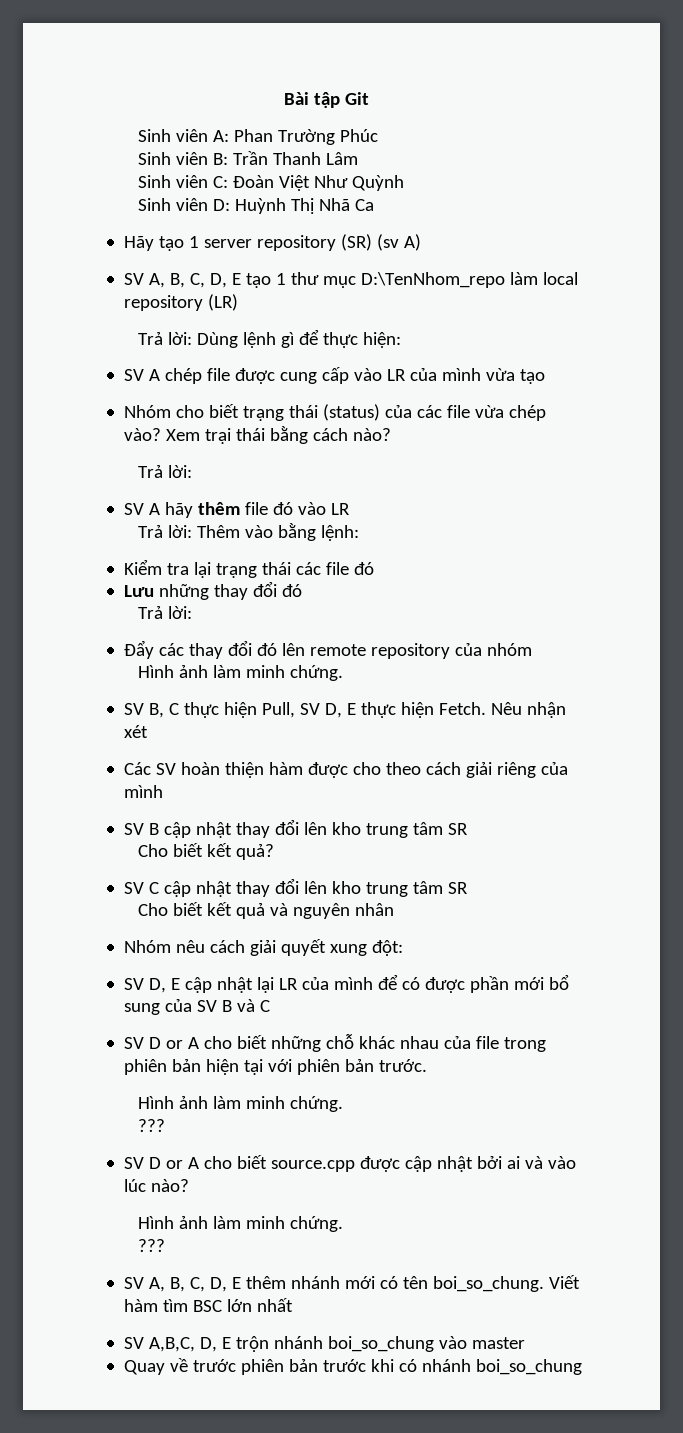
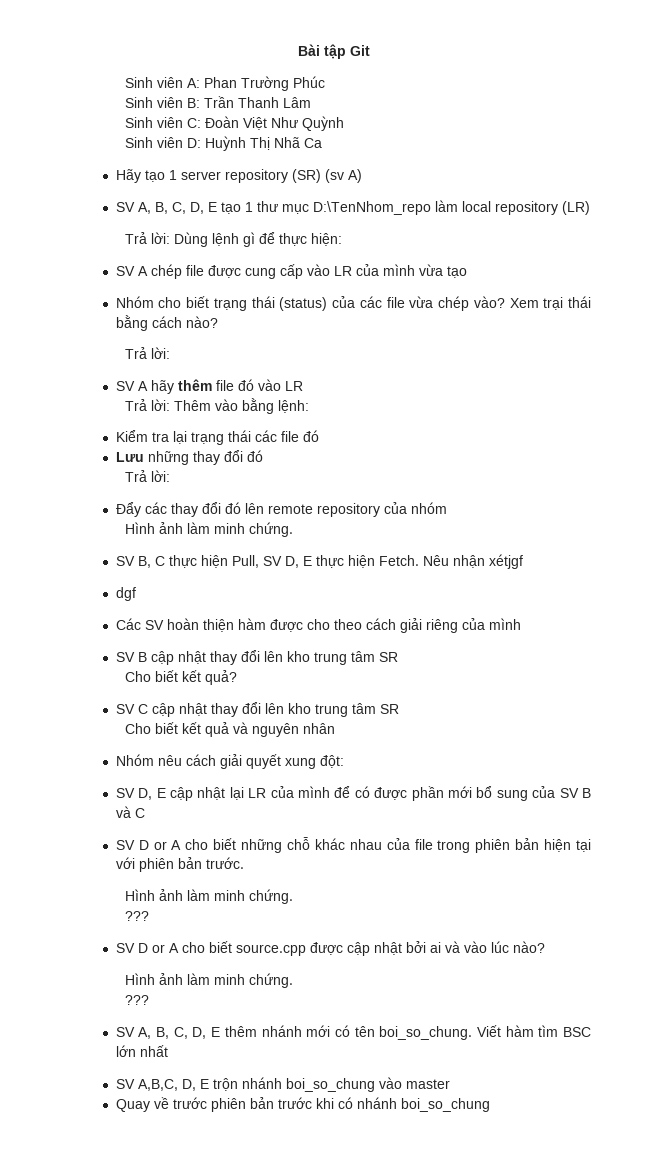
- Nêu nhận xét
+ Nêu nhận xétjgf
+ dgf

